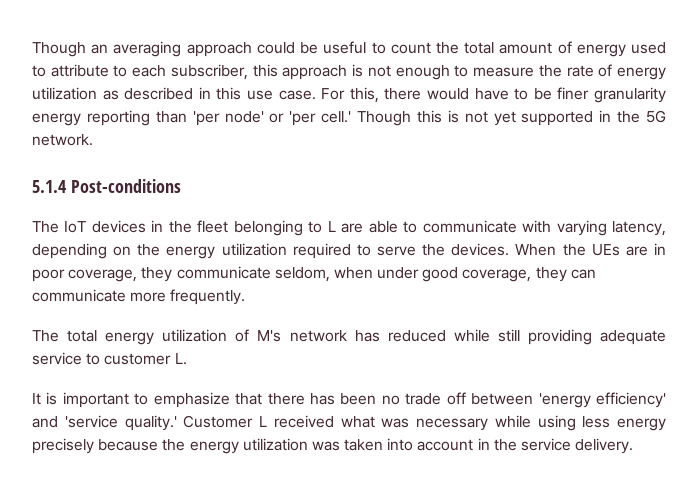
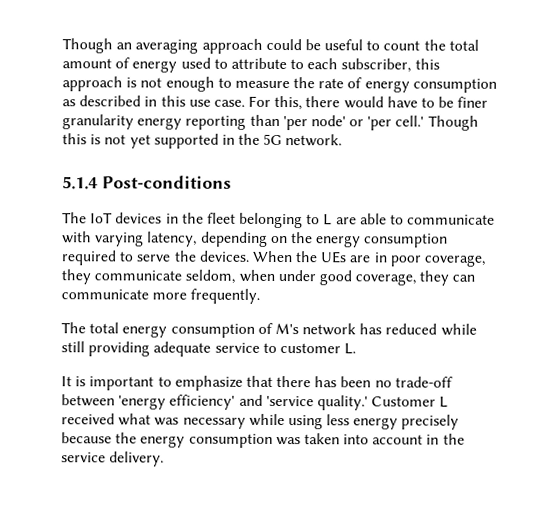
- Though an averaging approach could be useful to count the total amount of energy used to attribute to each subscriber, this approach is not enough to measure the rate of energy utilization as described in this use case.
+ Though an averaging approach could be useful to count the total amount of energy used to attribute to each subscriber, this approach is not enough to measure the rate of energy consumption as described in this use case.
- The IoT devices in the fleet belonging to L are able to communicate with varying latency, depending on the energy utilization required to serve the devices.
+ The IoT devices in the fleet belonging to L are able to communicate with varying latency, depending on the energy consumption required to serve the devices.
- The total energy utilization of M's network has reduced while still providing adequate service to customer L.
+ The total energy consumption of M's network has reduced while still providing adequate service to customer L.
- It is important to emphasize that there has been no trade off between 'energy efficiency' and 'service quality.'
+ It is important to emphasize that there has been no trade-off between 'energy efficiency' and 'service quality.'
- Customer L received what was necessary while using less energy precisely because the energy utilization was taken into account in the service delivery.
+ Customer L received what was necessary while using less energy precisely because the energy consumption was taken into account in the service delivery.

